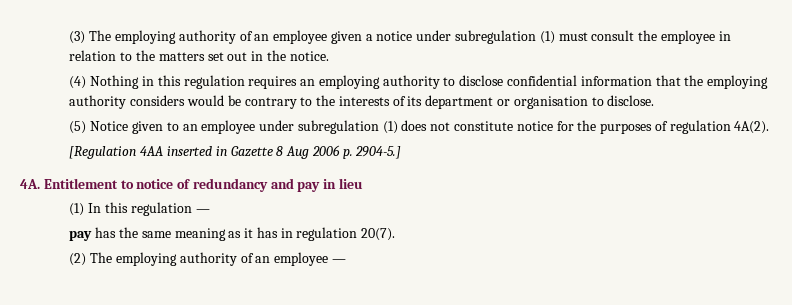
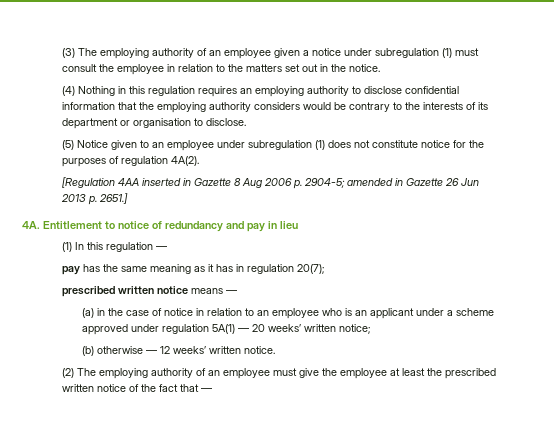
- [Regulation 4AA inserted in Gazette 8 Aug 2006 p. 2904-5.]
+ [Regulation 4AA inserted in Gazette 8 Aug 2006 p. 2904-5; amended in Gazette 26 Jun 2013 p. 2651.]
- pay has the same meaning as it has in regulation 20(7).
+ pay has the same meaning as it has in regulation 20(7);
+ prescribed written notice means —
+ (a) in the case of notice in relation to an employee who is an applicant under a scheme approved under regulation 5A(1) — 20 weeks’ written notice;
+ (b) otherwise — 12 weeks’ written notice.
- (2) The employing authority of an employee —
+ (2) The employing authority of an employee must give the employee at least the prescribed written notice of the fact that —

